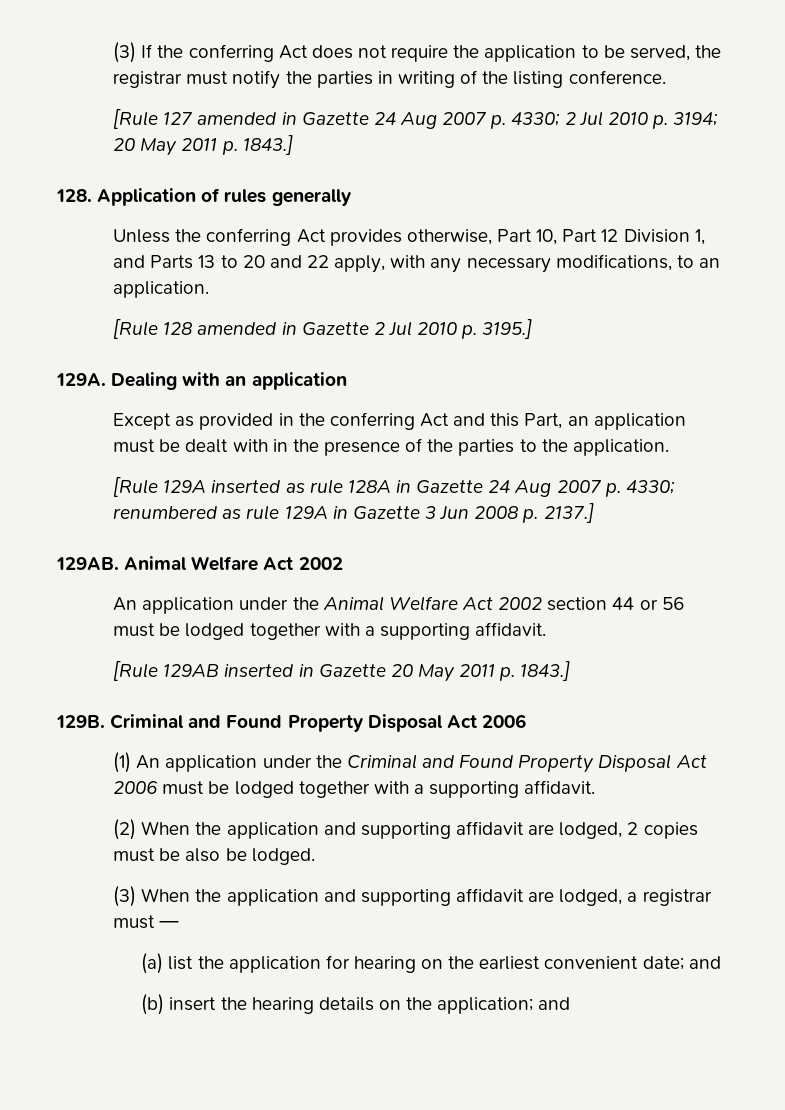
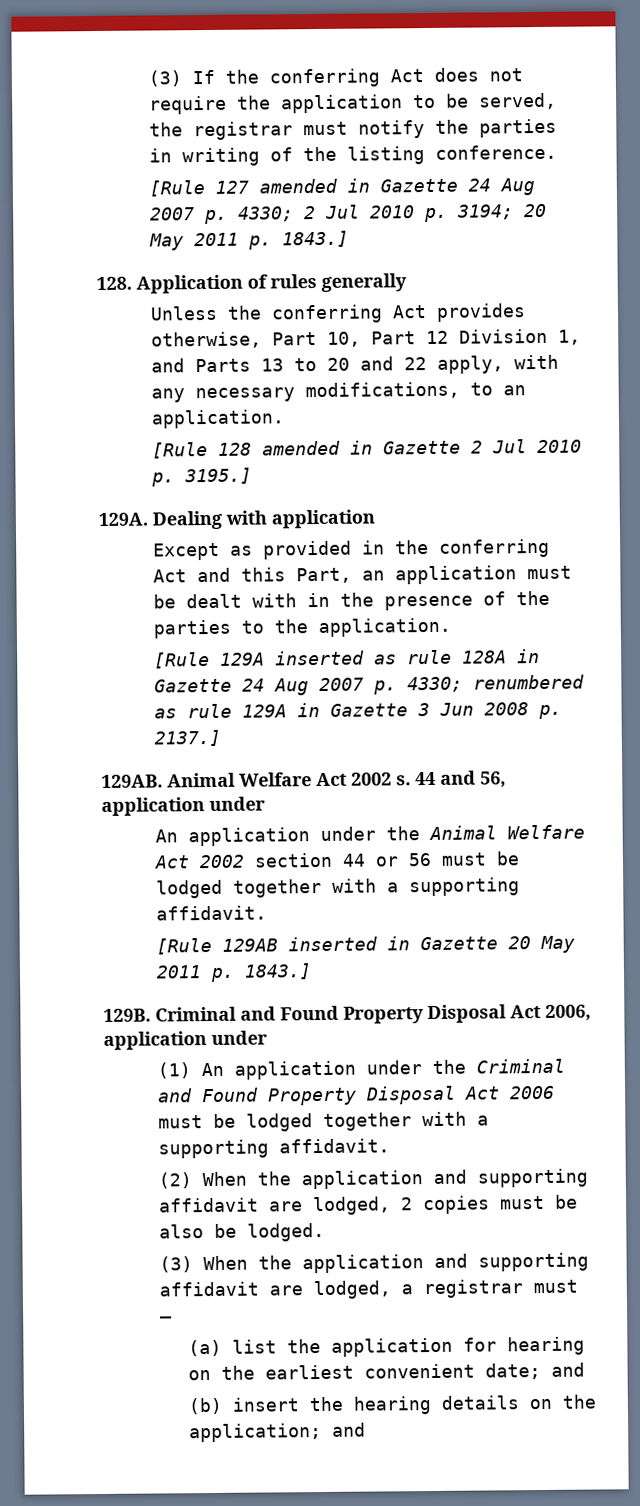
- Dealing with an application
+ Dealing with application
- 129AB. Animal Welfare Act 2002
+ 129AB. Animal Welfare Act 2002 s. 44 and 56, application under
- 129B. Criminal and Found Property Disposal Act 2006
+ 129B. Criminal and Found Property Disposal Act 2006, application under

